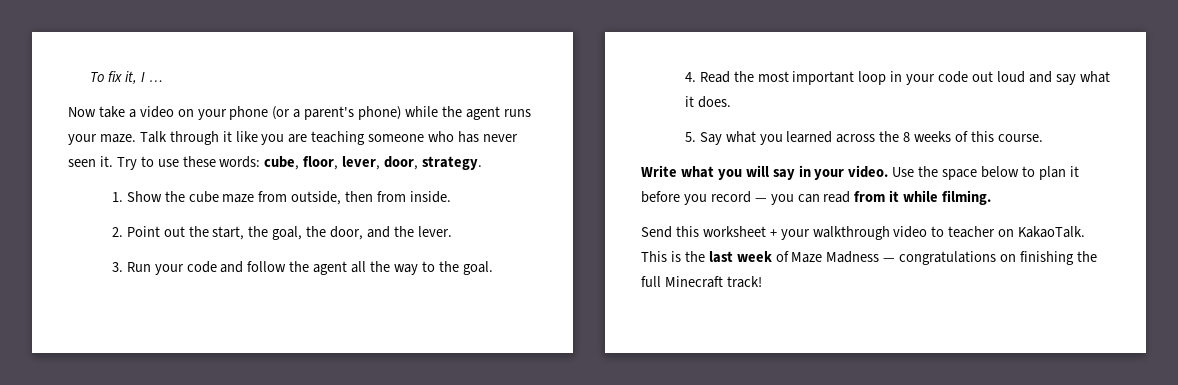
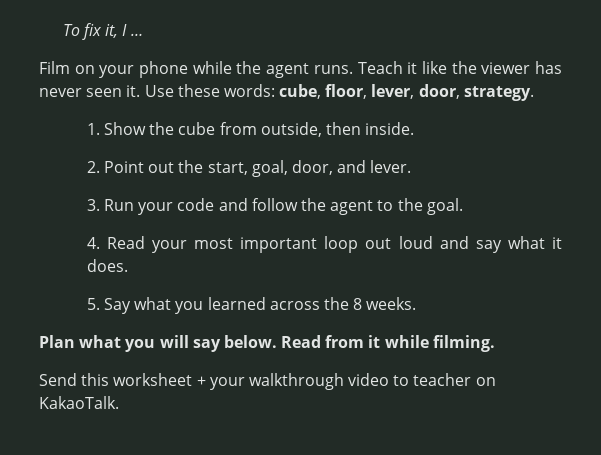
- Now take a video on your phone (or a parent's phone) while the agent runs your maze. Talk through it like you are teaching someone who has never seen it.
+ Film on your phone while the agent runs. Teach it like the viewer has never seen it.
- Try to use these words: cube, floor, lever, door, strategy.
+ Use these words: cube, floor, lever, door, strategy.
- 1. Show the cube maze from outside, then from inside.
+ 1. Show the cube from outside, then inside.
- 2. Point out the start, the goal, the door, and the lever.
+ 2. Point out the start, goal, door, and lever.
- 3. Run your code and follow the agent all the way to the goal.
+ 3. Run your code and follow the agent to the goal.
- 4. Read the most important loop in your code out loud and say what it does.
+ 4. Read your most important loop out loud and say what it does.
- 5. Say what you learned across the 8 weeks of this course.
- Write what you will say in your video. Use the space below to plan it before you record — you can read from it while filming.
+ 5. Say what you learned across the 8 weeks.
+ Plan what you will say below. Read from it while filming.
- This is the last week of Maze Madness — congratulations on finishing the full Minecraft track!

